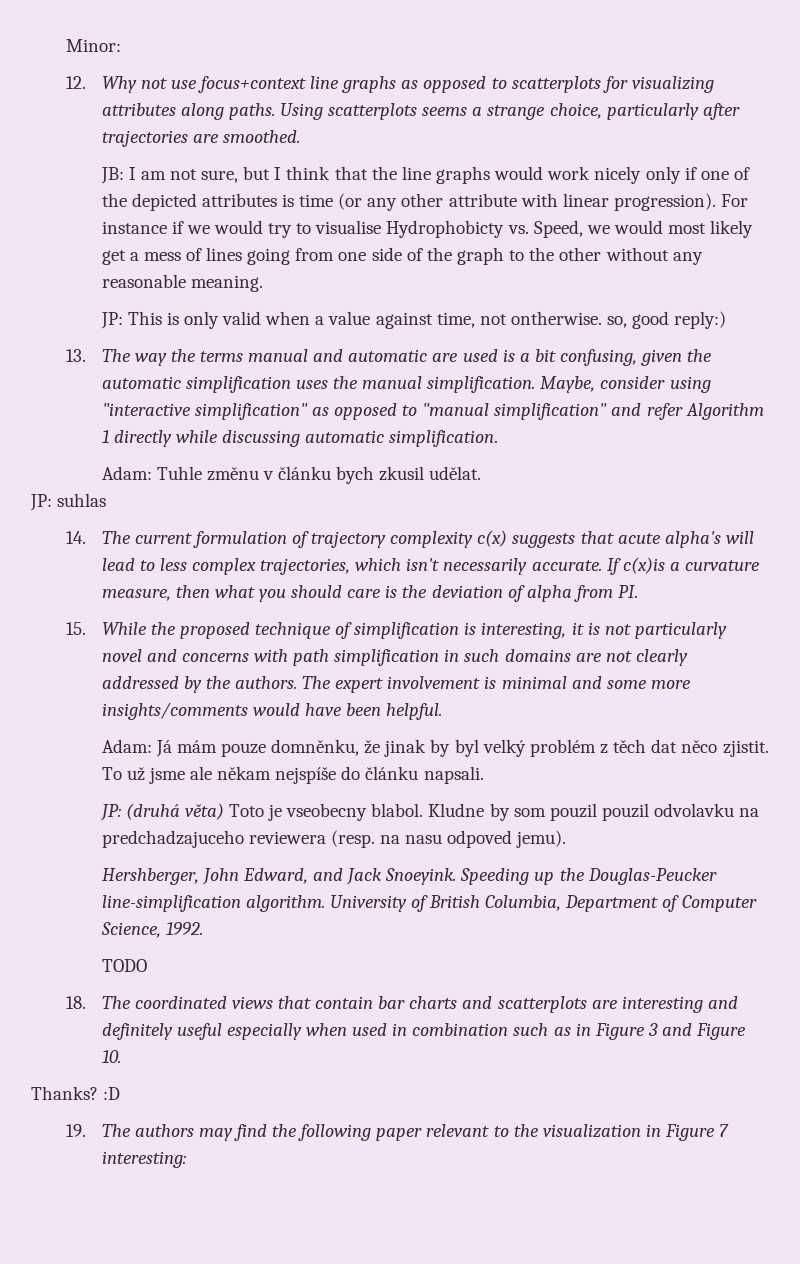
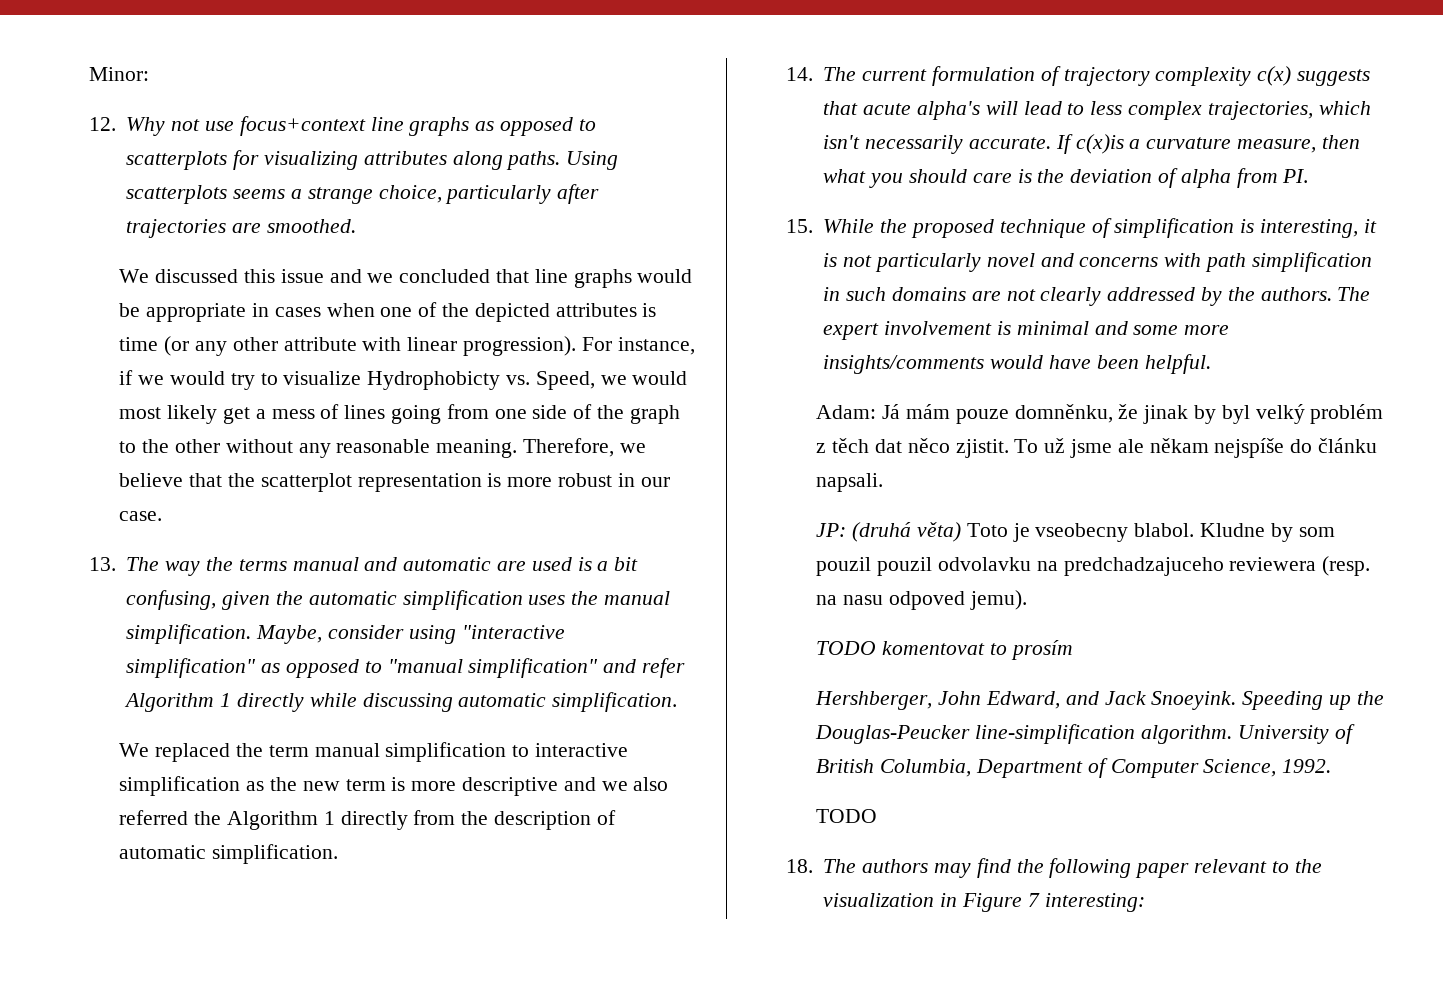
- JB: I am not sure, but I think that the line graphs would work nicely only if one of the depicted attributes is time (or any other attribute with linear progression).
+ We discussed this issue and we concluded that line graphs would be appropriate in cases when one of the depicted attributes is time (or any other attribute with linear progression).
- For instance if we would try to visualise Hydrophobicty vs. Speed, we would most likely get a mess of lines going from one side of the graph to the other without any reasonable meaning.
- JP: This is only valid when a value against time, not ontherwise. so, good reply:)
+ For instance, if we would try to visualize Hydrophobicty vs. Speed, we would most likely get a mess of lines going from one side of the graph to the other without any reasonable meaning. Therefore, we believe that the scatterplot representation is more robust in our case.
- Adam: Tuhle změnu v článku bych zkusil udělat.
- JP: suhlas
+ We replaced the term manual simplification to interactive simplification as the new term is more descriptive and we also referred the Algorithm 1 directly from the description of automatic simplification.
+ TODO komentovat to prosím
- 18. The coordinated views that contain bar charts and scatterplots are interesting and definitely useful especially when used in combination such as in Figure 3 and Figure 10.
- Thanks? :D
- 19. The authors may find the following paper relevant to the visualization in Figure 7 interesting:
+ 18. The authors may find the following paper relevant to the visualization in Figure 7 interesting:

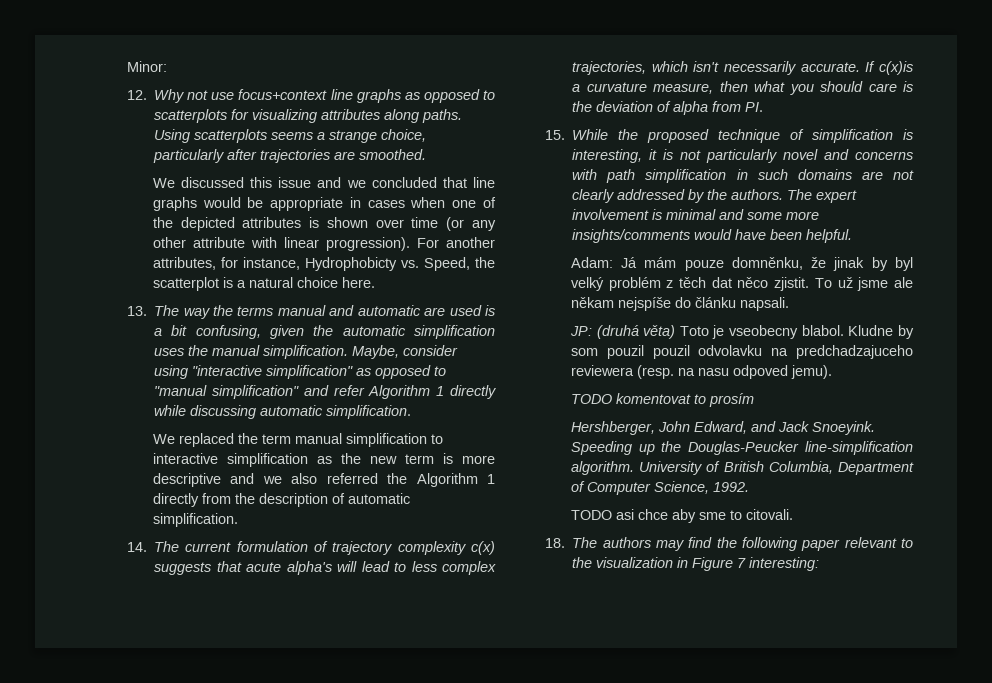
- We discussed this issue and we concluded that line graphs would be appropriate in cases when one of the depicted attributes is time (or any other attribute with linear progression).
+ We discussed this issue and we concluded that line graphs would be appropriate in cases when one of the depicted attributes is shown over time (or any other attribute with linear progression).
- For instance, if we would try to visualize Hydrophobicty vs. Speed, we would most likely get a mess of lines going from one side of the graph to the other without any reasonable meaning. Therefore, we believe that the scatterplot representation is more robust in our case.
+ For another attributes, for instance, Hydrophobicty vs. Speed, the scatterplot is a natural choice here.
  University of British Columbia, Department of Computer Science, 1992.
- TODO
+ TODO asi chce aby sme to citovali.

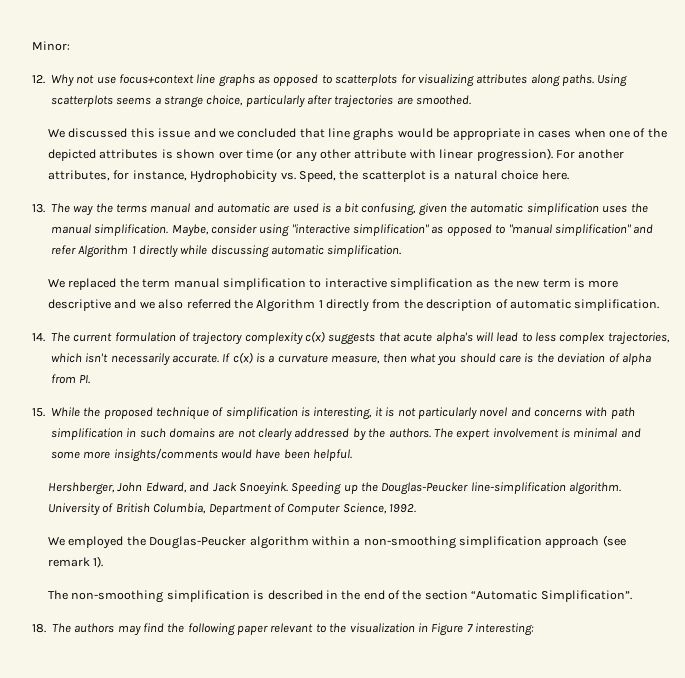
- For another attributes, for instance, Hydrophobicty vs. Speed, the scatterplot is a natural choice here.
+ For another attributes, for instance, Hydrophobicity vs. Speed, the scatterplot is a natural choice here.
- If c(x)is a curvature measure, then what you should care is the deviation of alpha from PI.
+ If c(x) is a curvature measure, then what you should care is the deviation of alpha from PI.
- Adam: Já mám pouze domněnku, že jinak by byl velký problém z těch dat něco zjistit. To už jsme ale někam nejspíše do článku napsali.
- JP: (druhá věta) Toto je vseobecny blabol. Kludne by som pouzil pouzil odvolavku na predchadzajuceho reviewera (resp. na nasu odpoved jemu).
- TODO komentovat to prosím
- TODO asi chce aby sme to citovali.
+ We employed the Douglas-Peucker algorithm within a non-smoothing simplification approach (see remark 1).
+ The non-smoothing simplification is described in the end of the section “Automatic Simplification”.

